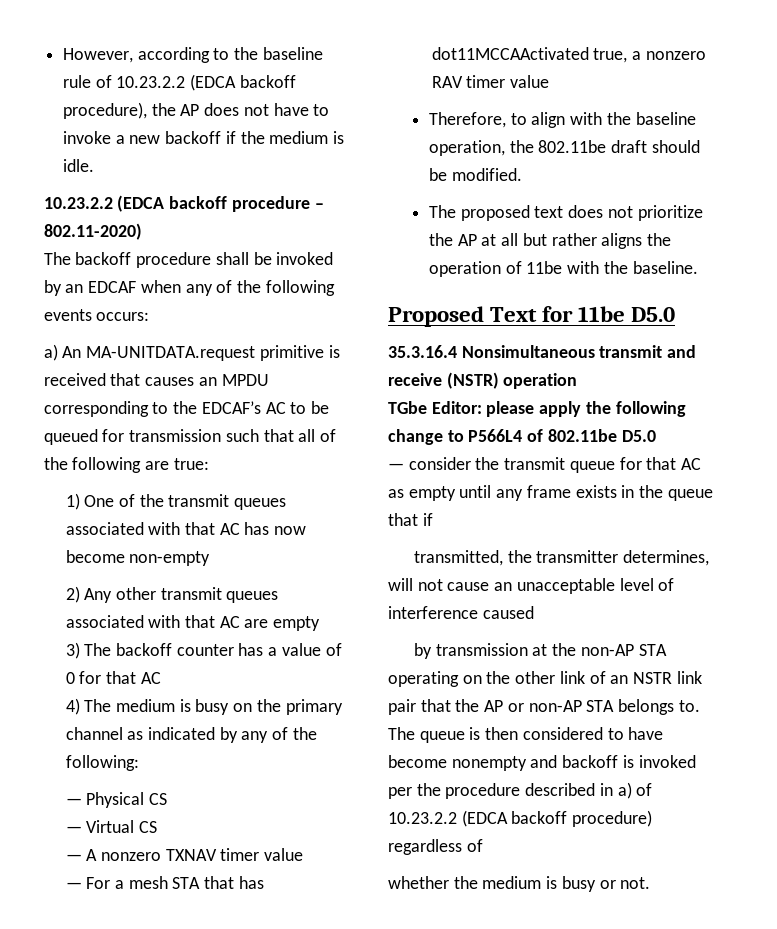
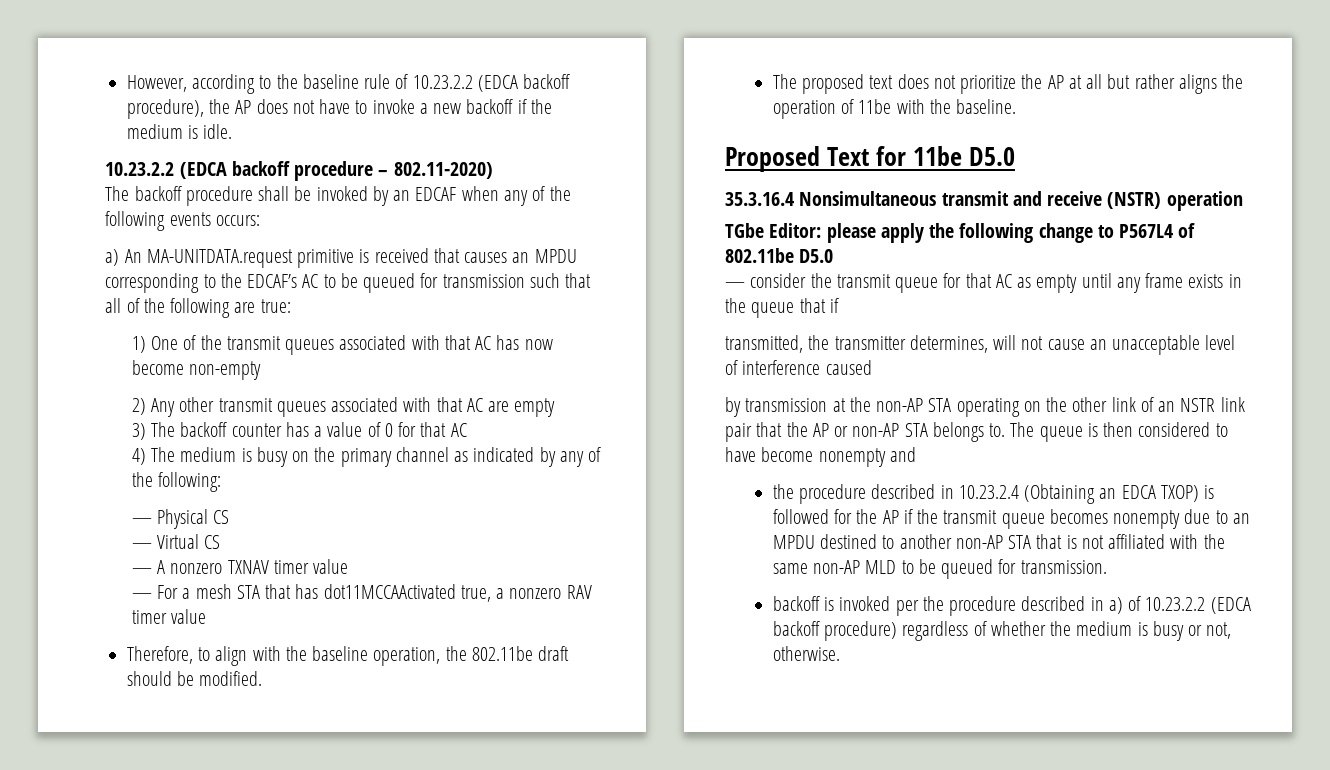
- TGbe Editor: please apply the following change to P566L4 of 802.11be D5.0
+ TGbe Editor: please apply the following change to P567L4 of 802.11be D5.0
- The queue is then considered to have become nonempty and backoff is invoked per the procedure described in a) of 10.23.2.2 (EDCA backoff procedure) regardless of
- whether the medium is busy or not.
+ The queue is then considered to have become nonempty and
+ the procedure described in 10.23.2.4 (Obtaining an EDCA TXOP) is followed for the AP if the transmit queue becomes nonempty due to an MPDU destined to another non-AP STA that is not affiliated with the same non-AP MLD to be queued for transmission.
+ backoff is invoked per the procedure described in a) of 10.23.2.2 (EDCA backoff procedure) regardless of whether the medium is busy or not, otherwise.

